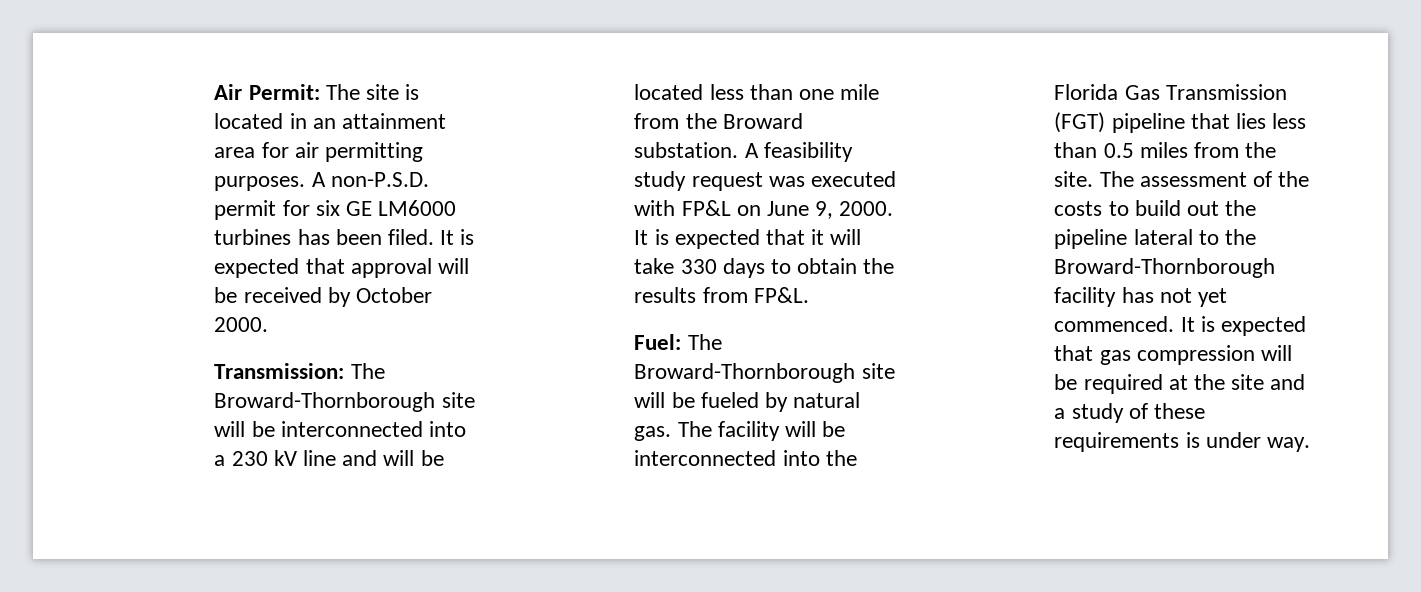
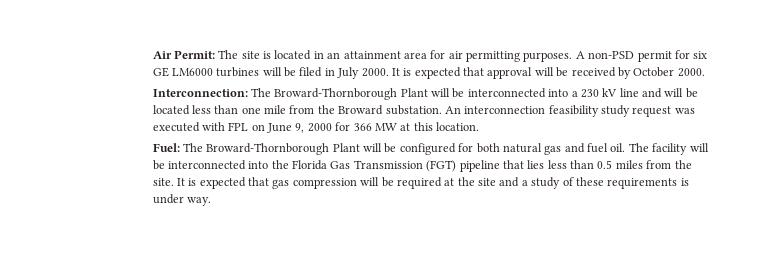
- A non-P.S.D. permit for six GE LM6000 turbines has been filed.
+ A non-PSD permit for six GE LM6000 turbines will be filed in July 2000.
- Transmission: The Broward-Thornborough site will be interconnected into a 230 kV line and will be located less than one mile from the Broward substation.
+ Interconnection: The Broward-Thornborough Plant will be interconnected into a 230 kV line and will be located less than one mile from the Broward substation.
- A feasibility study request was executed with FP&L on June 9, 2000. It is expected that it will take 330 days to obtain the results from FP&L.
+ An interconnection feasibility study request was executed with FPL on June 9, 2000 for 366 MW at this location.
- Fuel: The Broward-Thornborough site will be fueled by natural gas.
+ Fuel: The Broward-Thornborough Plant will be configured for both natural gas and fuel oil.
- The assessment of the costs to build out the pipeline lateral to the Broward-Thornborough facility has not yet commenced.

